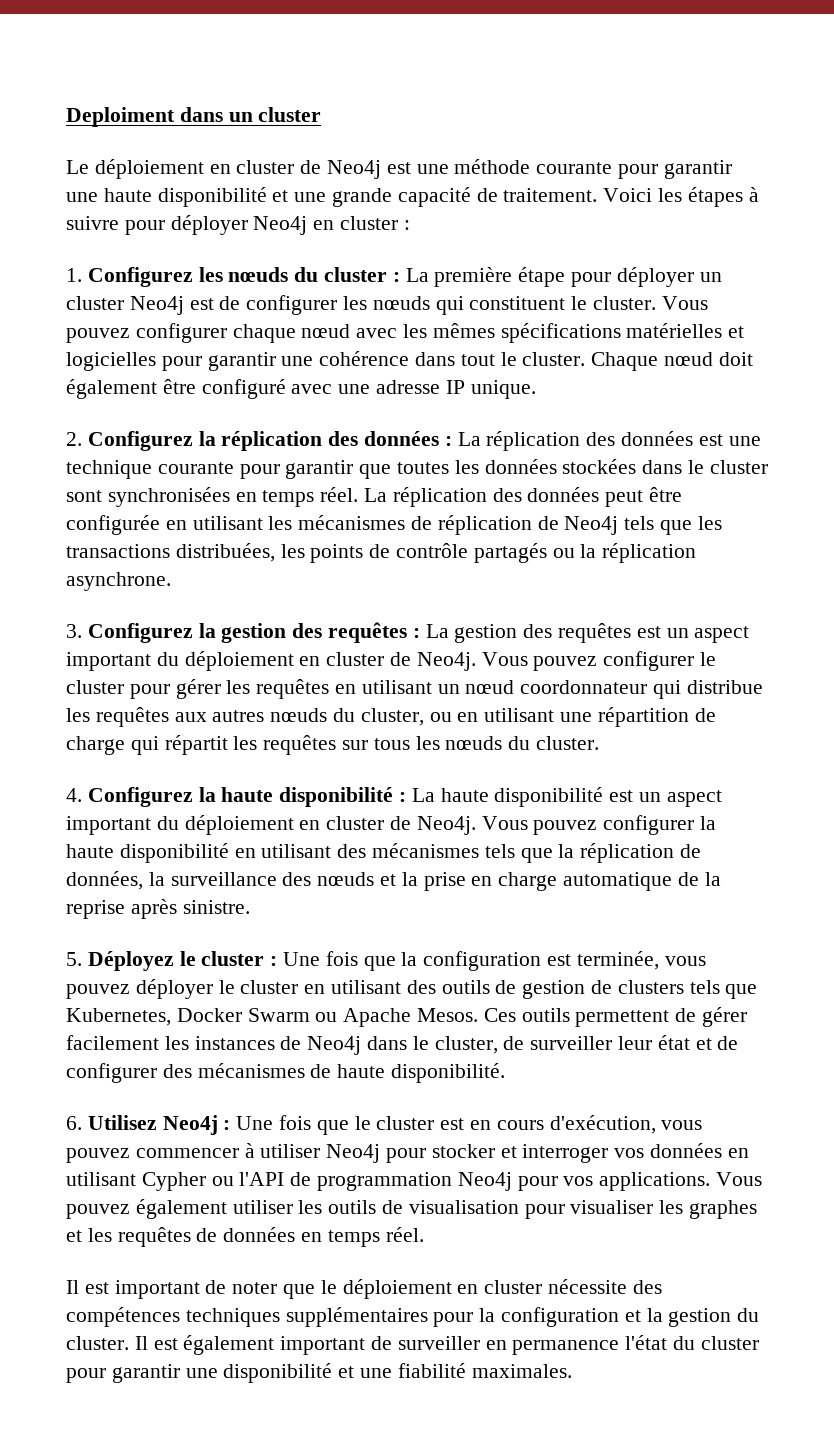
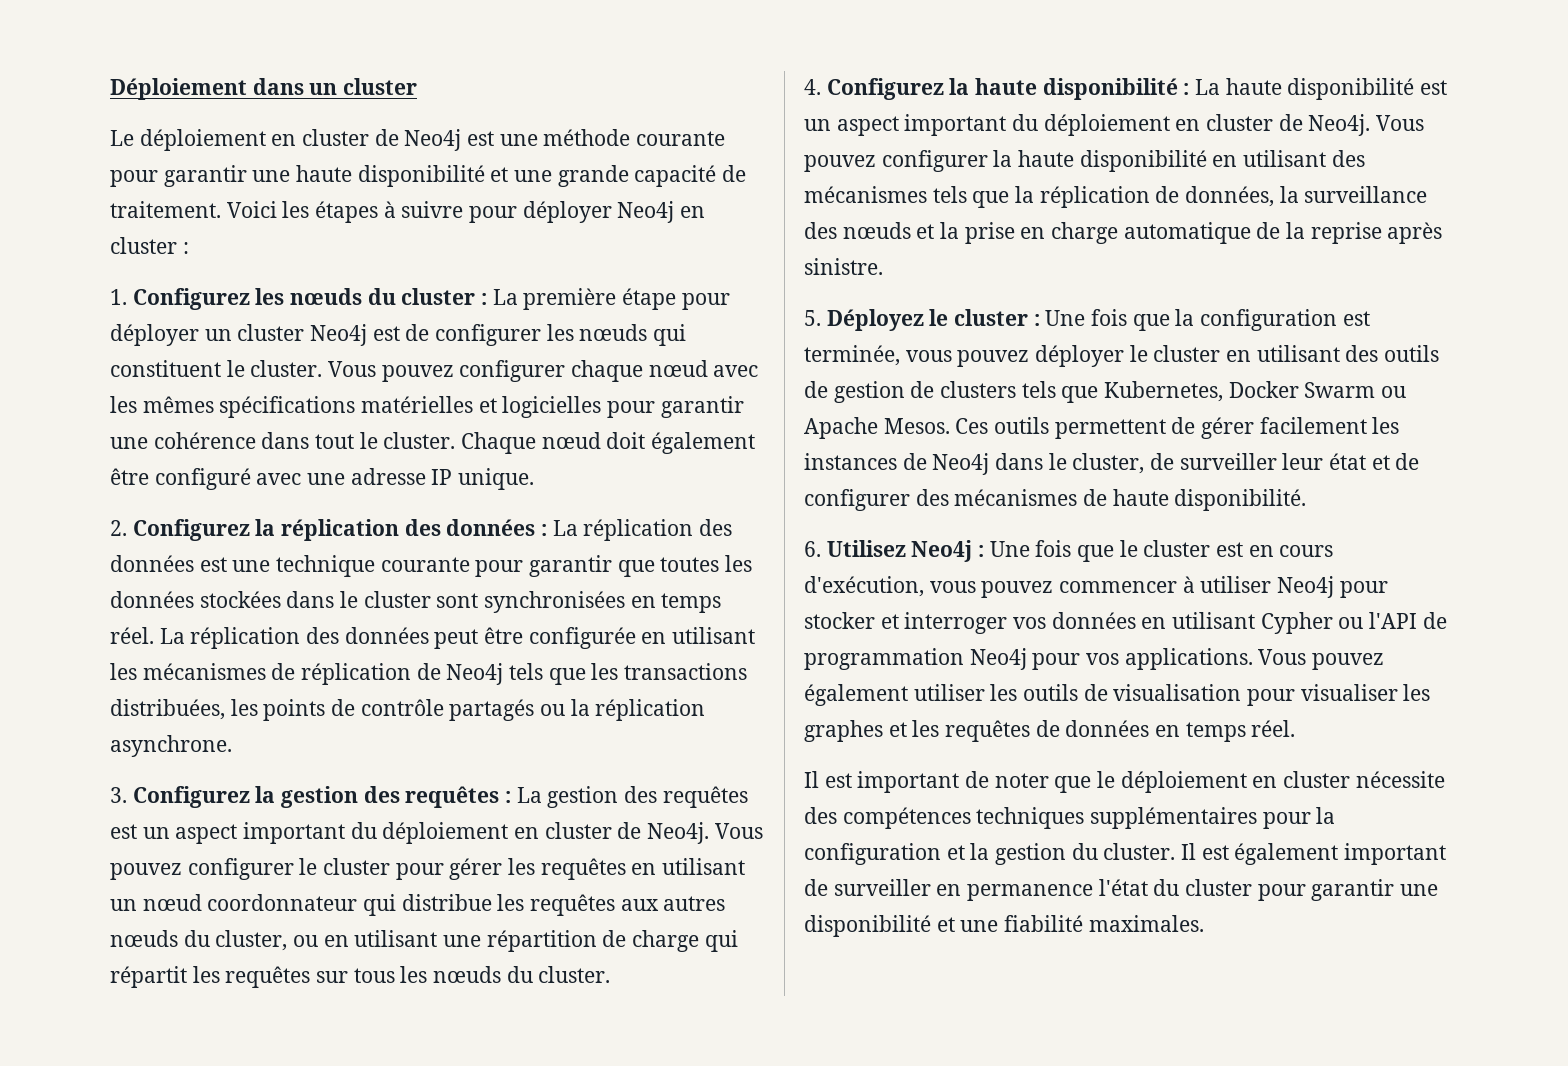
- Deploiment dans un cluster
+ Déploiement dans un cluster

